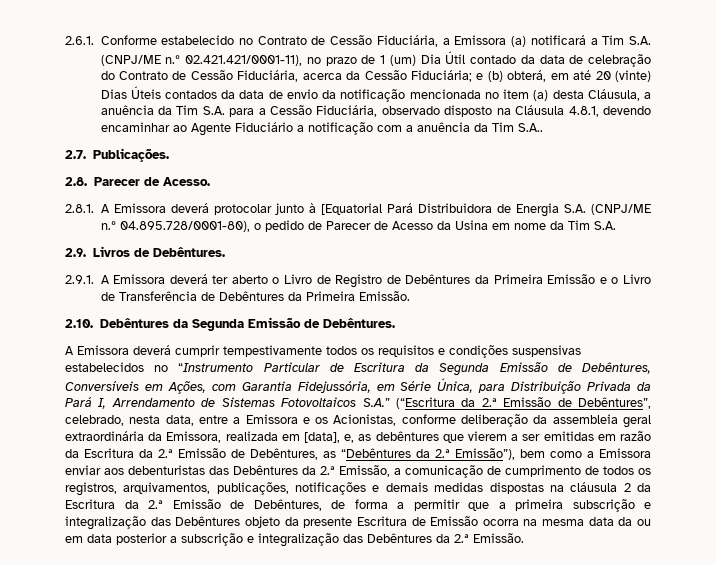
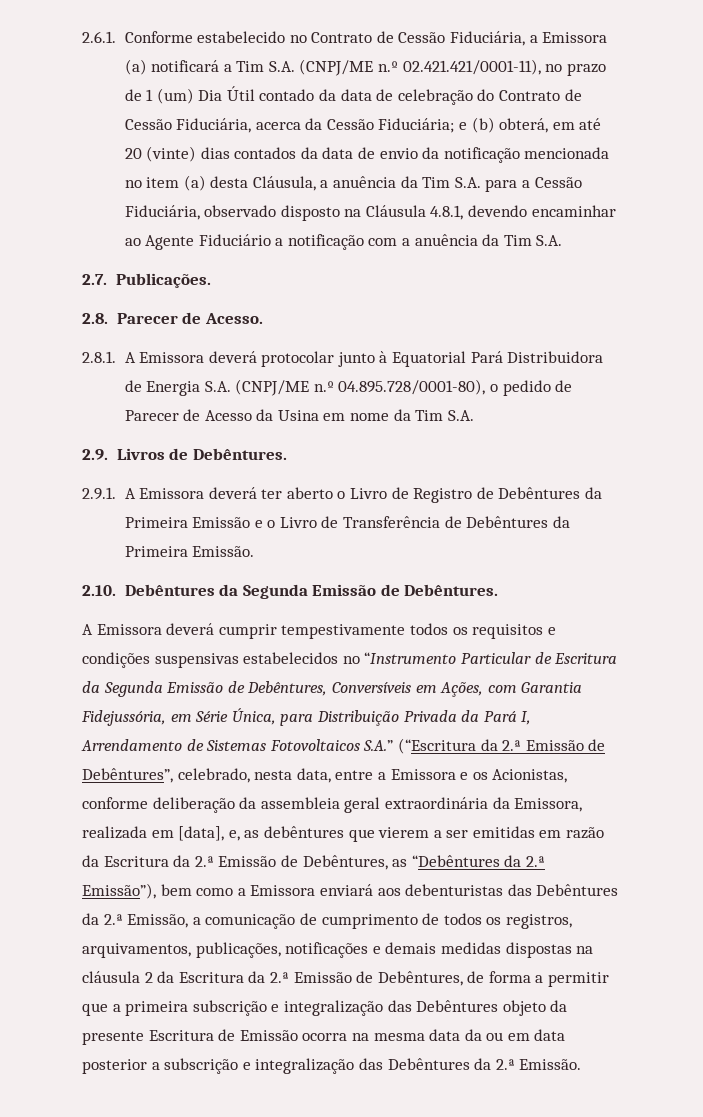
- e (b) obterá, em até 20 (vinte) Dias Úteis contados da data de envio da notificação mencionada no item (a) desta Cláusula, a anuência da Tim S.A. para a Cessão Fiduciária, observado disposto na Cláusula 4.8.1, devendo encaminhar ao Agente Fiduciário a notificação com a anuência da Tim S.A..
+ e (b) obterá, em até 20 (vinte) dias contados da data de envio da notificação mencionada no item (a) desta Cláusula, a anuência da Tim S.A. para a Cessão Fiduciária, observado disposto na Cláusula 4.8.1, devendo encaminhar ao Agente Fiduciário a notificação com a anuência da Tim S.A.
- 2.8.1. A Emissora deverá protocolar junto à [Equatorial Pará Distribuidora de Energia S.A. (CNPJ/ME n.º 04.895.728/0001-80), o pedido de Parecer de Acesso da Usina em nome da Tim S.A.
+ 2.8.1. A Emissora deverá protocolar junto à Equatorial Pará Distribuidora de Energia S.A. (CNPJ/ME n.º 04.895.728/0001-80), o pedido de Parecer de Acesso da Usina em nome da Tim S.A.
- A Emissora deverá cumprir tempestivamente todos os requisitos e condições suspensivas estabelecidos no “Instrumento Particular de Escritura da Segunda Emissão de Debêntures, Conversíveis em Ações, com Garantia Fidejussória, em Série Única, para Distribuição Privada da Pará I, Arrendamento de Sistemas Fotovoltaicos S.A.” (“Escritura da 2.ª Emissão de Debêntures”, celebrado, nesta data, entre a Emissora e os Acionistas, conforme deliberação da assembleia geral extraordinária da Emissora, realizada em [data], e, as debêntures que vierem a ser emitidas em razão da Escritura da 2.ª Emissão de Debêntures, as “Debêntures da 2.ª Emissão”), bem como a Emissora enviar aos debenturistas das Debêntures da 2.ª Emissão, a comunicação de cumprimento de todos os registros, arquivamentos, publicações, notificações e demais medidas dispostas na cláusula 2 da Escritura da 2.ª Emissão de Debêntures, de forma a permitir que a primeira subscrição e integralização das Debêntures objeto da presente Escritura de Emissão ocorra na mesma data da ou em data posterior a subscrição e integralização das Debêntures da 2.ª Emissão.
+ A Emissora deverá cumprir tempestivamente todos os requisitos e condições suspensivas estabelecidos no “Instrumento Particular de Escritura da Segunda Emissão de Debêntures, Conversíveis em Ações, com Garantia Fidejussória, em Série Única, para Distribuição Privada da Pará I, Arrendamento de Sistemas Fotovoltaicos S.A.” (“Escritura da 2.ª Emissão de Debêntures”, celebrado, nesta data, entre a Emissora e os Acionistas, conforme deliberação da assembleia geral extraordinária da Emissora, realizada em [data], e, as debêntures que vierem a ser emitidas em razão da Escritura da 2.ª Emissão de Debêntures, as “Debêntures da 2.ª Emissão”), bem como a Emissora enviará aos debenturistas das Debêntures da 2.ª Emissão, a comunicação de cumprimento de todos os registros, arquivamentos, publicações, notificações e demais medidas dispostas na cláusula 2 da Escritura da 2.ª Emissão de Debêntures, de forma a permitir que a primeira subscrição e integralização das Debêntures objeto da presente Escritura de Emissão ocorra na mesma data da ou em data posterior a subscrição e integralização das Debêntures da 2.ª Emissão.

